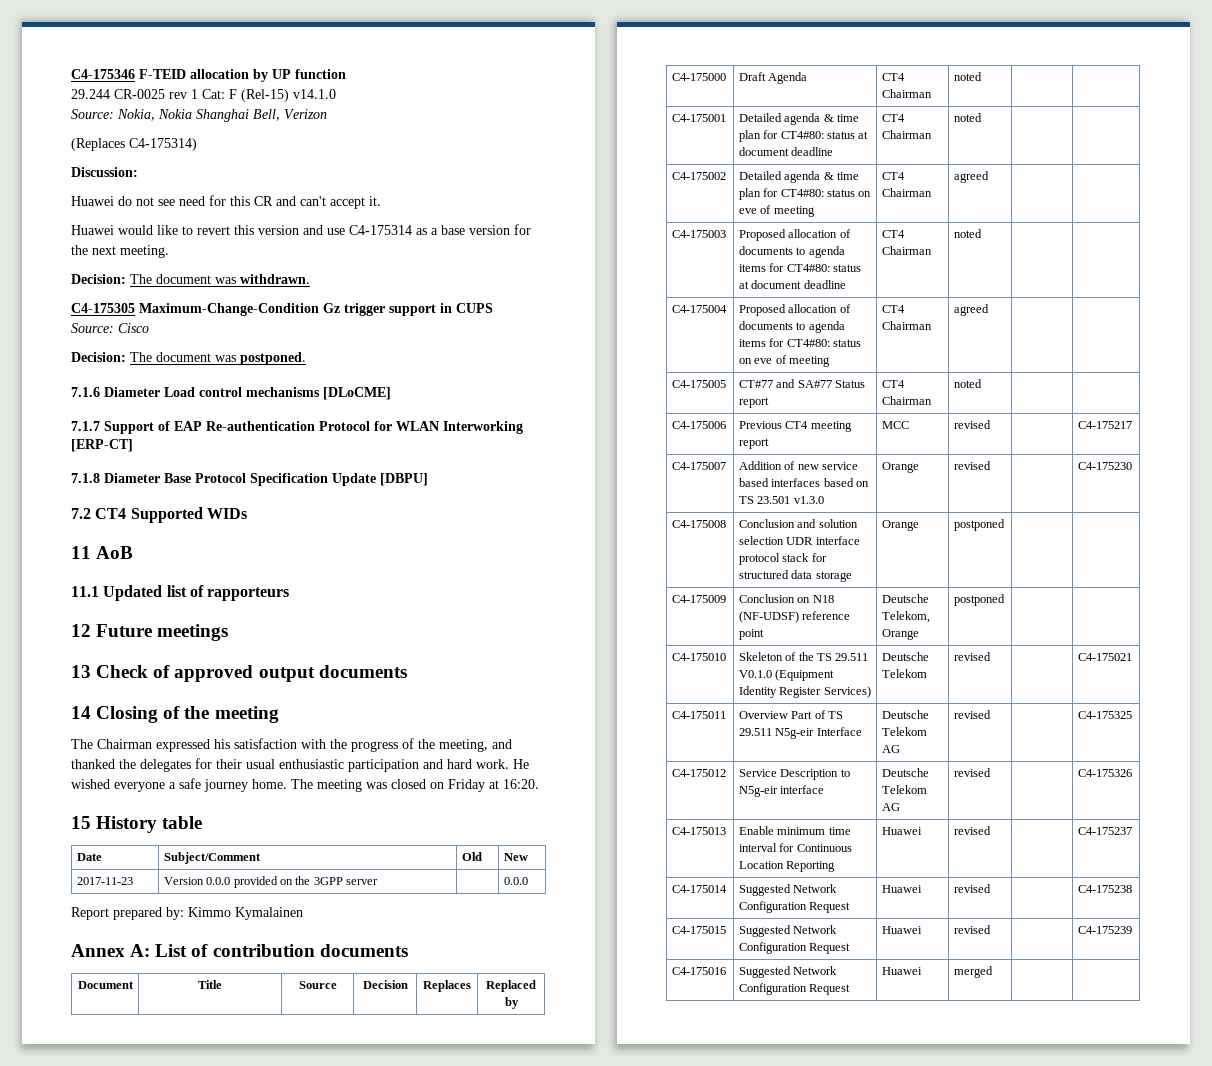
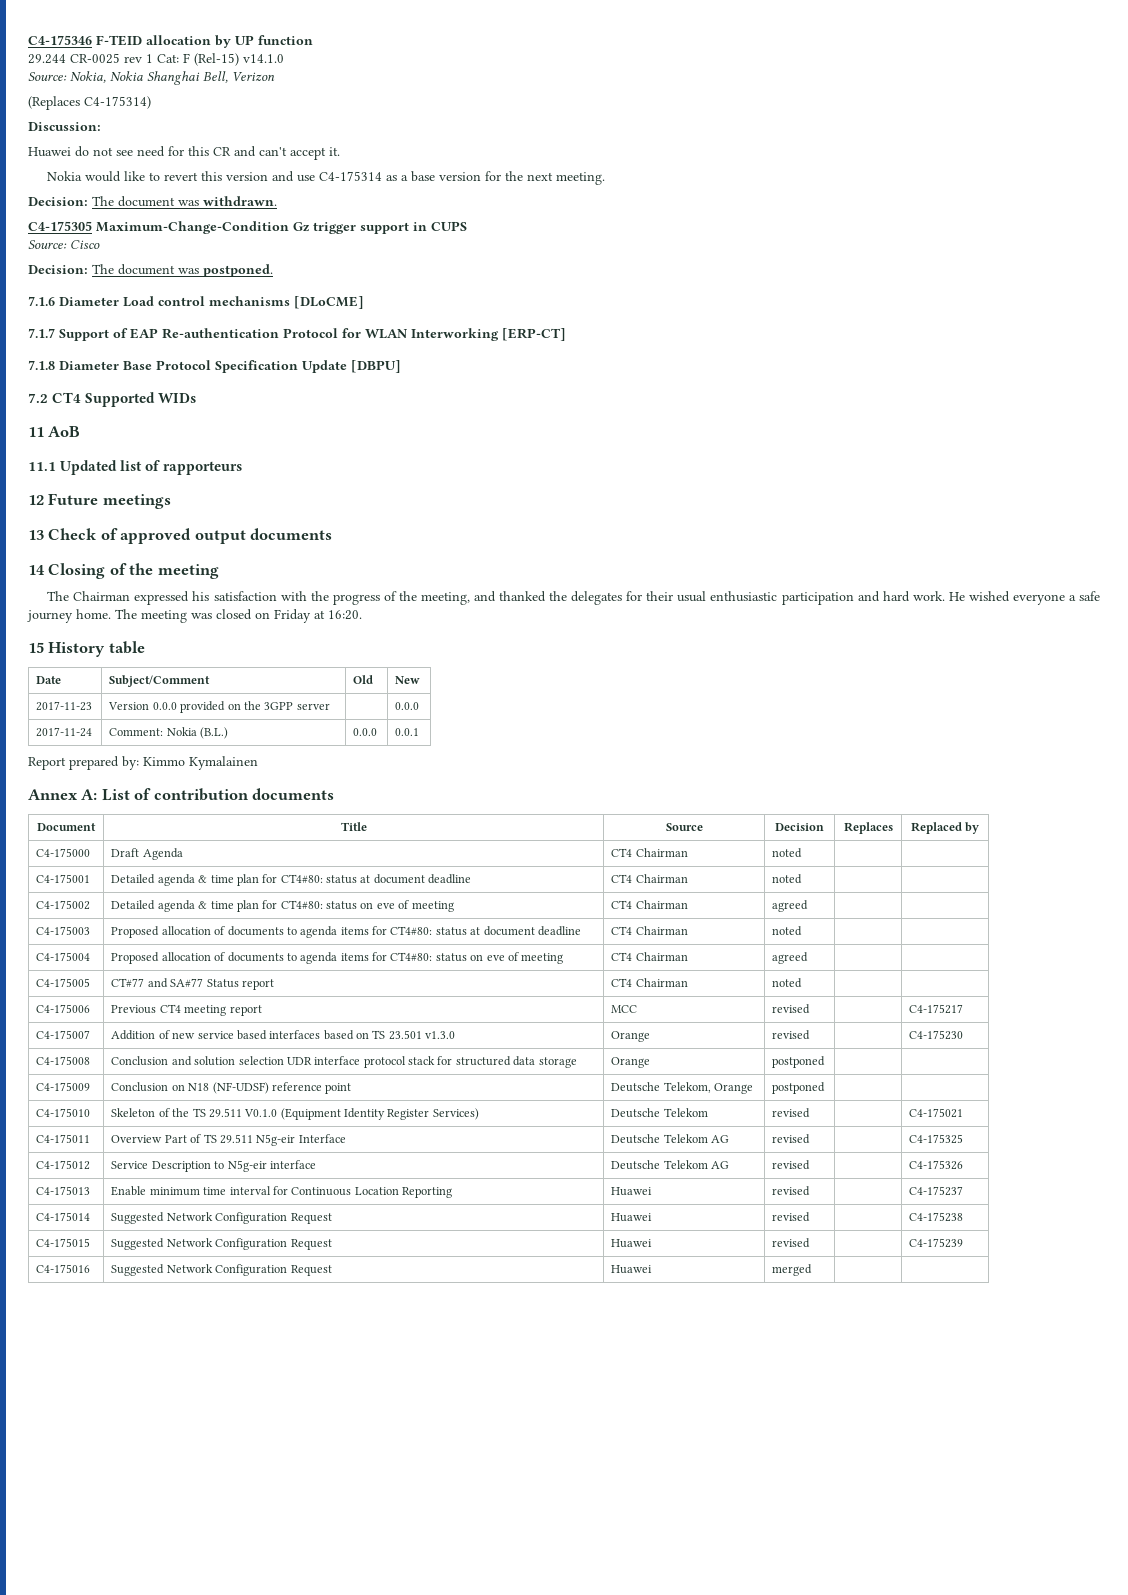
- Huawei would like to revert this version and use C4-175314 as a base version for the next meeting.
+ Nokia would like to revert this version and use C4-175314 as a base version for the next meeting.
+ 2017-11-24 | Comment: Nokia (B.L.) | 0.0.0 | 0.0.1

